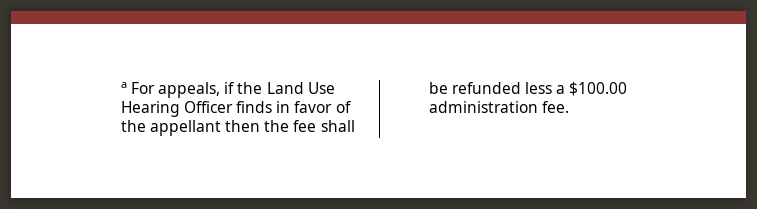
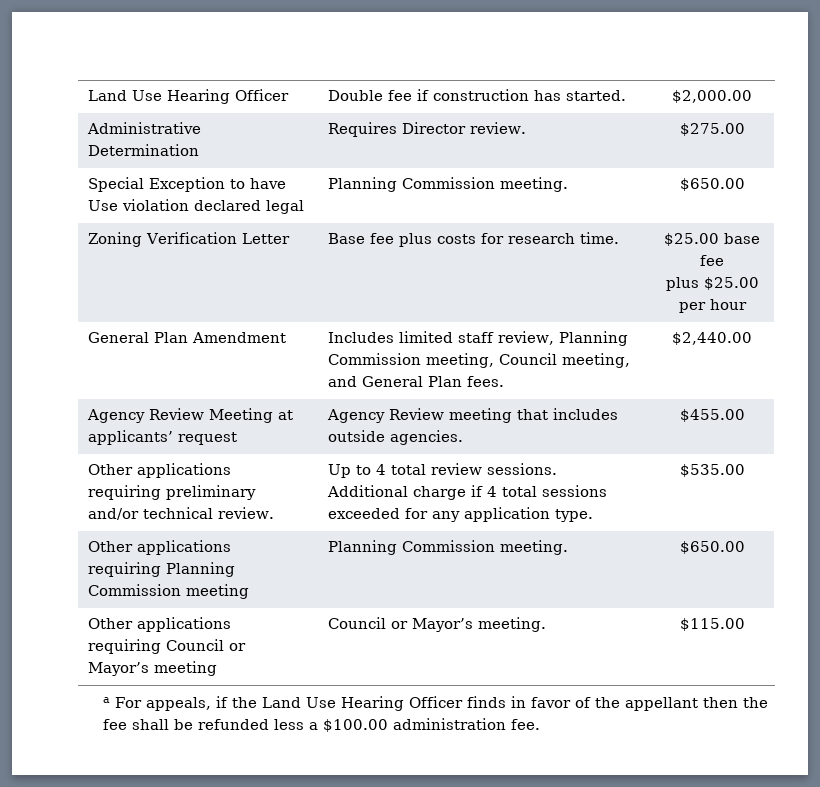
+ Land Use Hearing Officer | Double fee if construction has started. | $2,000.00
+ Administrative Determination | Requires Director review. | $275.00
+ Special Exception to have Use violation declared legal | Planning Commission meeting. | $650.00
+ Zoning Verification Letter | Base fee plus costs for research time. | $25.00 base fee
+ plus $25.00 per hour
+ General Plan Amendment | Includes limited staff review, Planning Commission meeting, Council meeting, and General Plan fees. | $2,440.00
+ Agency Review Meeting at applicants’ request | Agency Review meeting that includes outside agencies. | $455.00
+ Other applications requiring preliminary and/or technical review. | Up to 4 total review sessions. Additional charge if 4 total sessions exceeded for any application type. | $535.00
+ Other applications requiring Planning Commission meeting | Planning Commission meeting. | $650.00
+ Other applications requiring Council or Mayor’s meeting | Council or Mayor’s meeting. | $115.00

